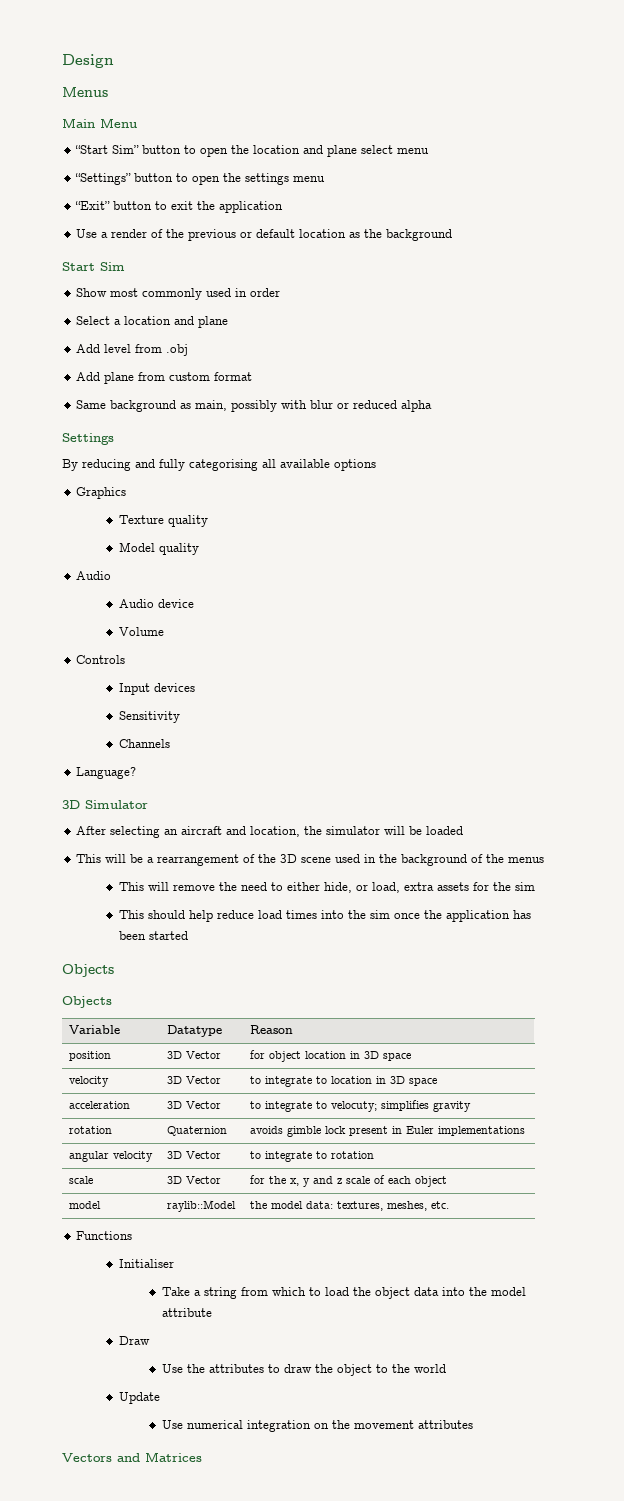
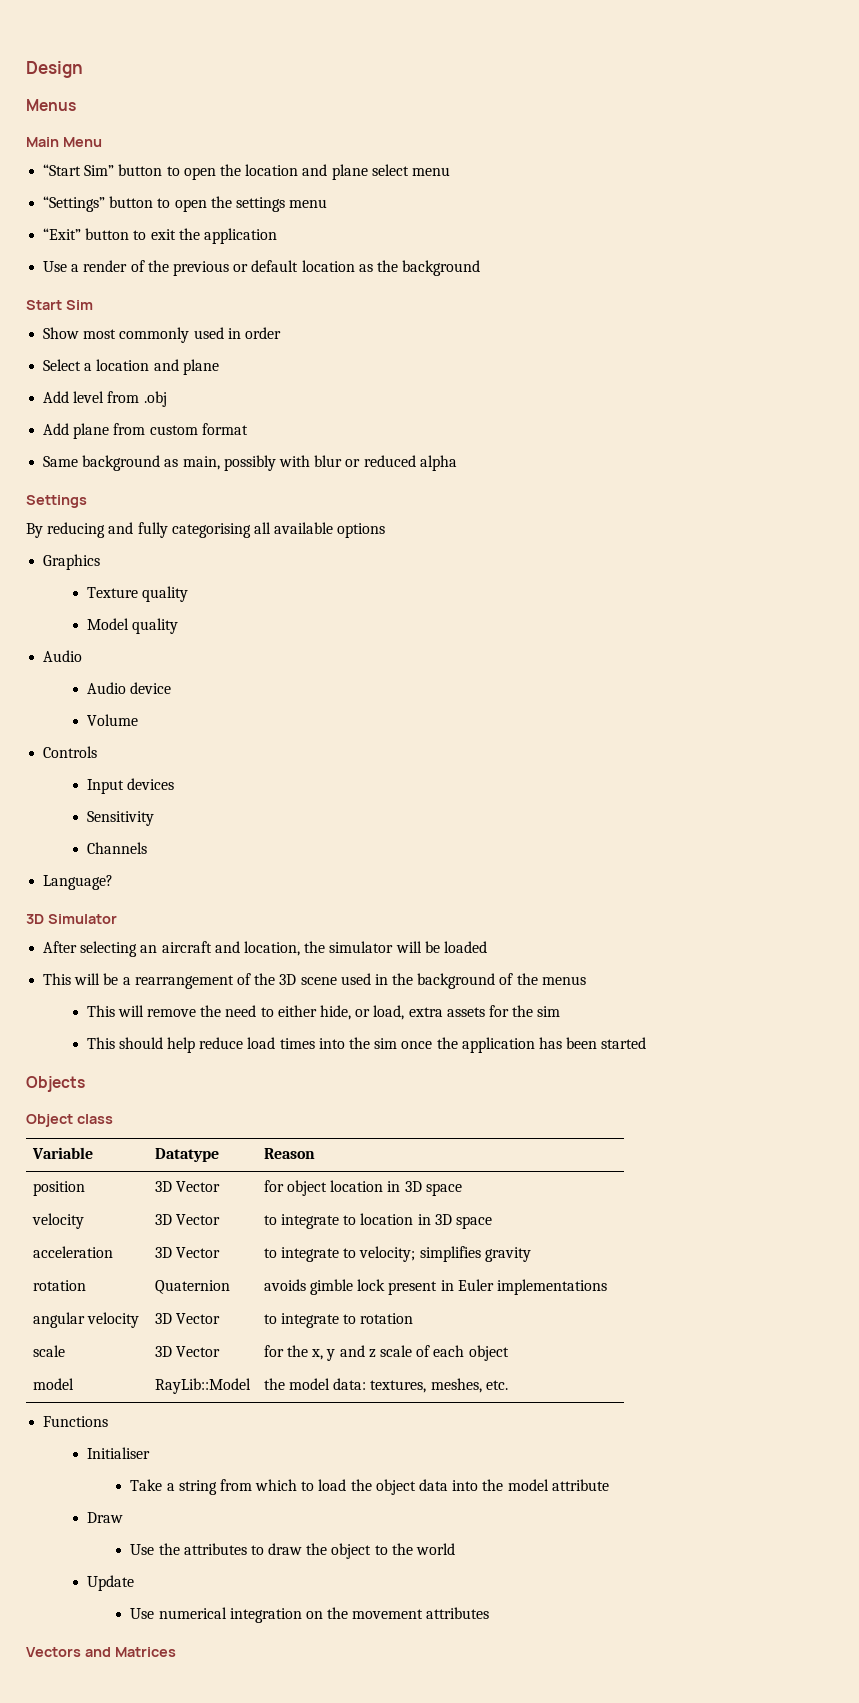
  This should help reduce load times into the sim once the application has been started
  Objects
- Objects
+ Object class
- acceleration | 3D Vector | to integrate to velocuty; simplifies gravity
+ acceleration | 3D Vector | to integrate to velocity; simplifies gravity
- model | raylib::Model | the model data: textures, meshes, etc.
+ model | RayLib::Model | the model data: textures, meshes, etc.

